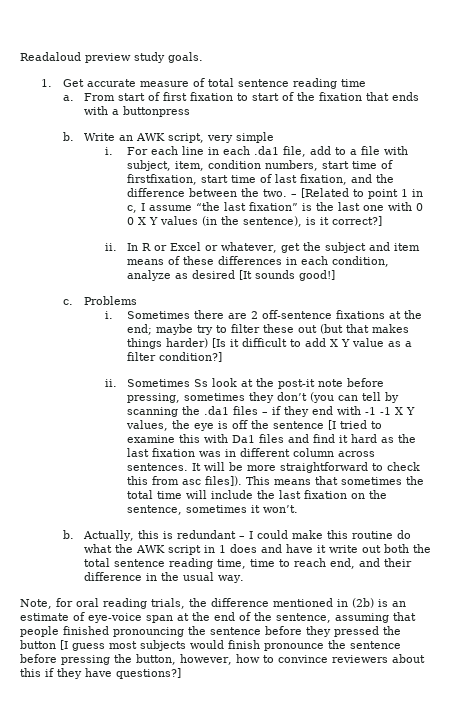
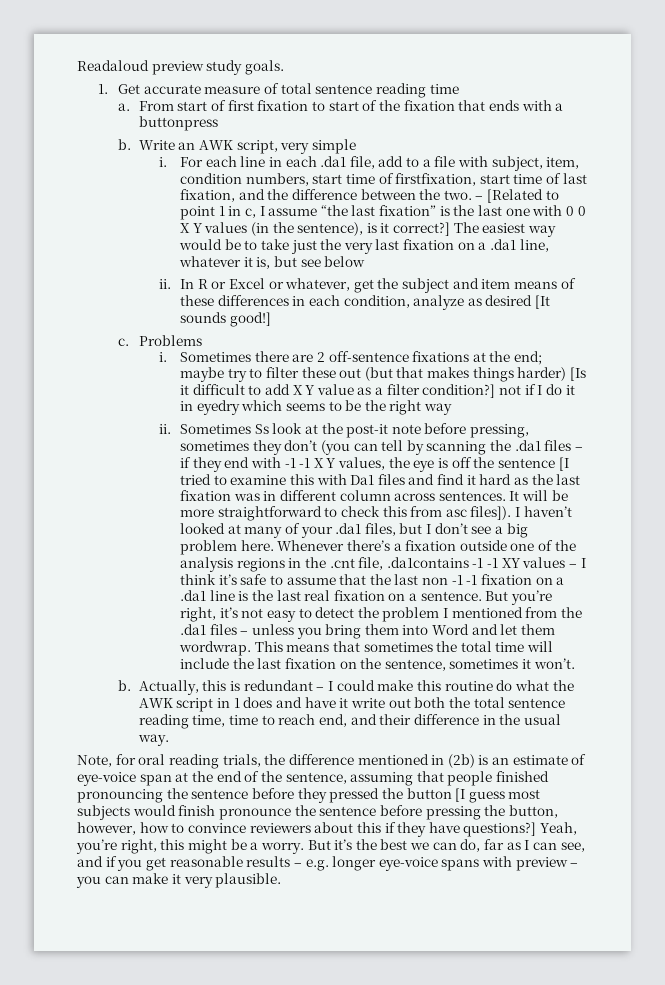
+ The easiest way would be to take just the very last fixation on a .da1 line, whatever it is, but see below
- Sometimes there are 2 off-sentence fixations at the end; maybe try to filter these out (but that makes things harder) [Is it difficult to add X Y value as a filter condition?]
+ Sometimes there are 2 off-sentence fixations at the end; maybe try to filter these out (but that makes things harder) [Is it difficult to add X Y value as a filter condition?] not if I do it in eyedry which seems to be the right way
+ I haven’t looked at many of your .da1 files, but I don’t see a big problem here. Whenever there’s a fixation outside one of the analysis regions in the .cnt file, .da1contains -1 -1 XY values – I think it’s safe to assume that the last non -1 -1 fixation on a .da1 line is the last real fixation on a sentence. But you’re right, it’s not easy to detect the problem I mentioned from the .da1 files – unless you bring them into Word and let them wordwrap.
+ Yeah, you’re right, this might be a worry. But it’s the best we can do, far as I can see, and if you get reasonable results – e.g. longer eye-voice spans with preview – you can make it very plausible.

